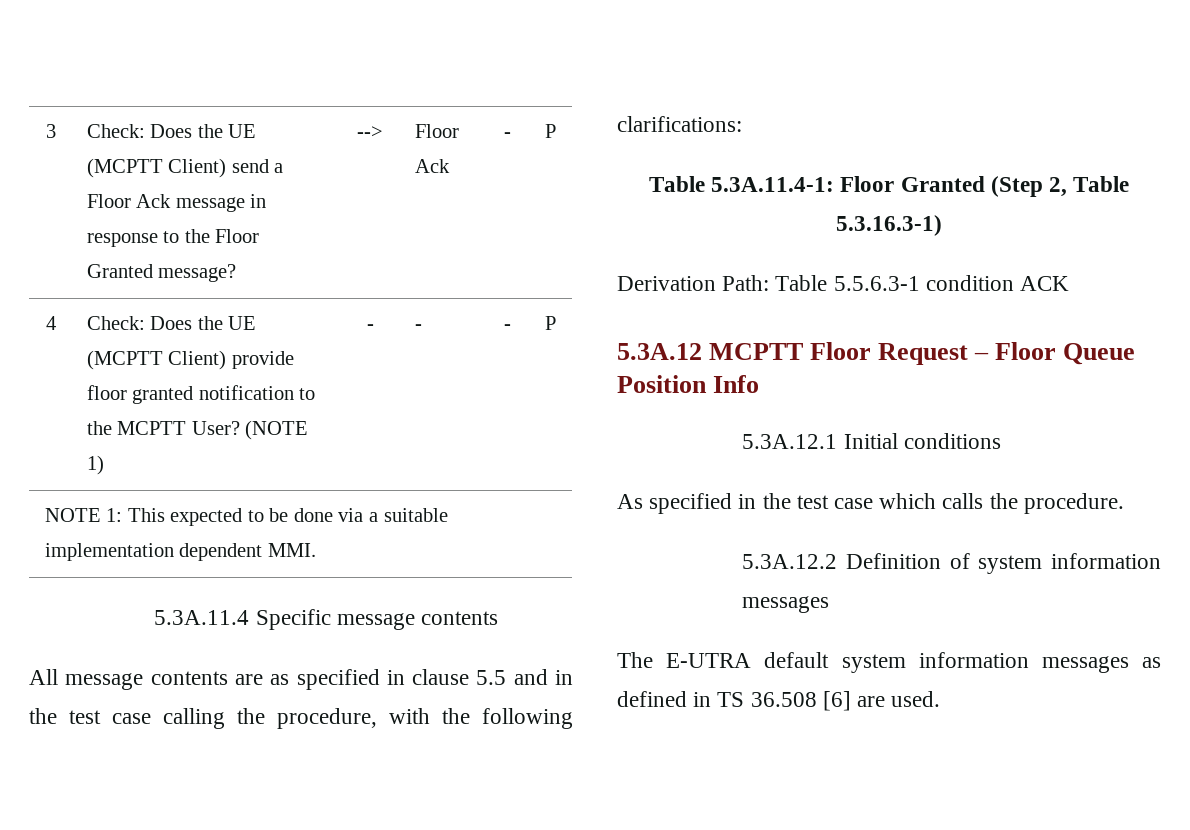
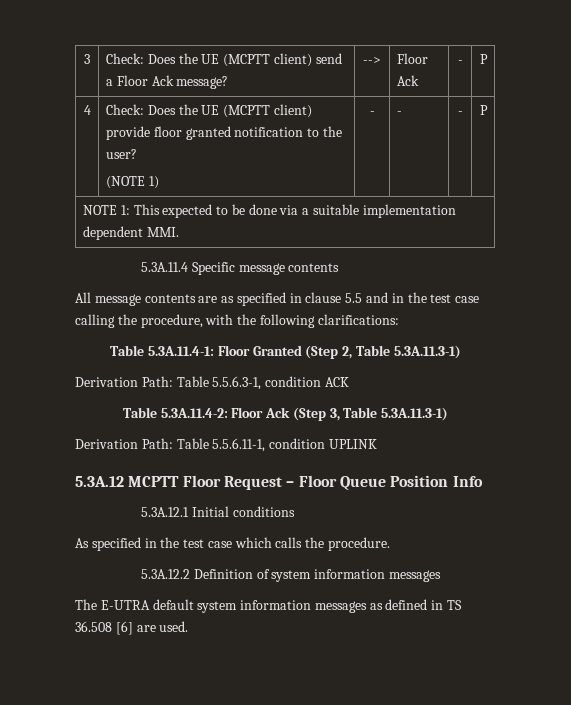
- 3 | Check: Does the UE (MCPTT Client) send a Floor Ack message in response to the Floor Granted message? | --> | Floor Ack | - | P
+ 3 | Check: Does the UE (MCPTT client) send a Floor Ack message? | --> | Floor Ack | - | P
- 4 | Check: Does the UE (MCPTT Client) provide floor granted notification to the MCPTT User? (NOTE 1) | - | - | - | P
+ 4 | Check: Does the UE (MCPTT client) provide floor granted notification to the user?
+ (NOTE 1) | - | - | - | P
- Table 5.3A.11.4-1: Floor Granted (Step 2, Table 5.3.16.3-1)
- Derivation Path: Table 5.5.6.3-1 condition ACK
+ Table 5.3A.11.4-1: Floor Granted (Step 2, Table 5.3A.11.3-1)
+ Derivation Path: Table 5.5.6.3-1, condition ACK
+ Table 5.3A.11.4-2: Floor Ack (Step 3, Table 5.3A.11.3-1)
+ Derivation Path: Table 5.5.6.11-1, condition UPLINK

